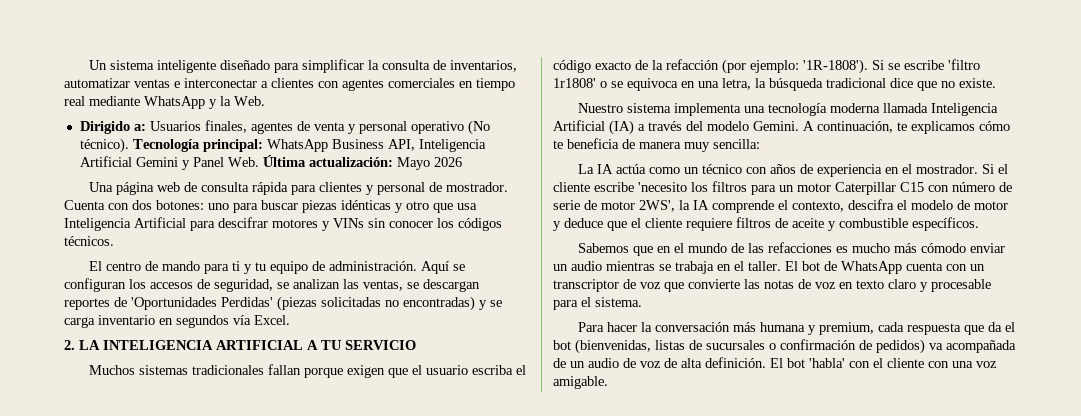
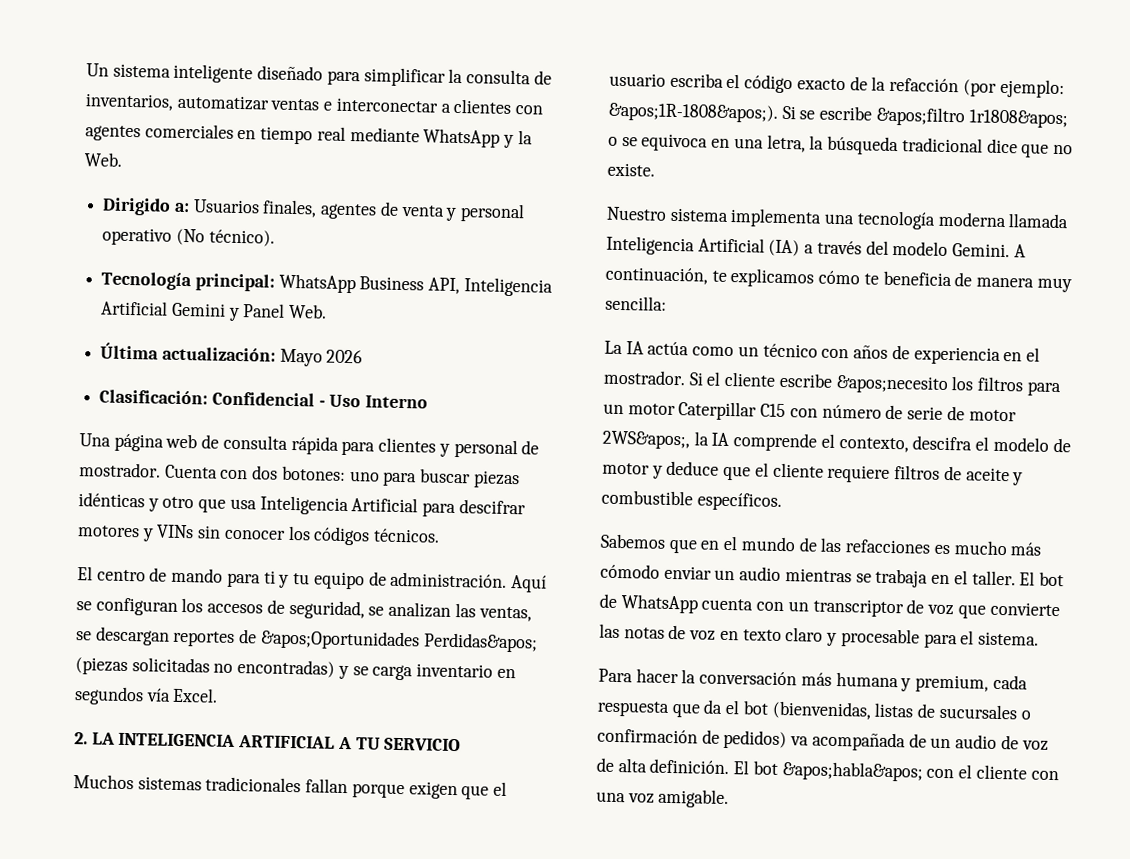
- Dirigido a: Usuarios finales, agentes de venta y personal operativo (No técnico). Tecnología principal: WhatsApp Business API, Inteligencia Artificial Gemini y Panel Web. Última actualización: Mayo 2026
+ Dirigido a: Usuarios finales, agentes de venta y personal operativo (No técnico).
+ Tecnología principal: WhatsApp Business API, Inteligencia Artificial Gemini y Panel Web.
+ Última actualización: Mayo 2026
+ Clasificación: Confidencial - Uso Interno
- Aquí se configuran los accesos de seguridad, se analizan las ventas, se descargan reportes de 'Oportunidades Perdidas' (piezas solicitadas no encontradas) y se carga inventario en segundos vía Excel.
+ Aquí se configuran los accesos de seguridad, se analizan las ventas, se descargan reportes de &apos;Oportunidades Perdidas&apos; (piezas solicitadas no encontradas) y se carga inventario en segundos vía Excel.
- Muchos sistemas tradicionales fallan porque exigen que el usuario escriba el código exacto de la refacción (por ejemplo: '1R-1808').
+ Muchos sistemas tradicionales fallan porque exigen que el usuario escriba el código exacto de la refacción (por ejemplo: &apos;1R-1808&apos;).
- Si se escribe 'filtro 1r1808' o se equivoca en una letra, la búsqueda tradicional dice que no existe.
+ Si se escribe &apos;filtro 1r1808&apos; o se equivoca en una letra, la búsqueda tradicional dice que no existe.
- Si el cliente escribe 'necesito los filtros para un motor Caterpillar C15 con número de serie de motor 2WS', la IA comprende el contexto, descifra el modelo de motor y deduce que el cliente requiere filtros de aceite y combustible específicos.
+ Si el cliente escribe &apos;necesito los filtros para un motor Caterpillar C15 con número de serie de motor 2WS&apos;, la IA comprende el contexto, descifra el modelo de motor y deduce que el cliente requiere filtros de aceite y combustible específicos.
- El bot 'habla' con el cliente con una voz amigable.
+ El bot &apos;habla&apos; con el cliente con una voz amigable.

